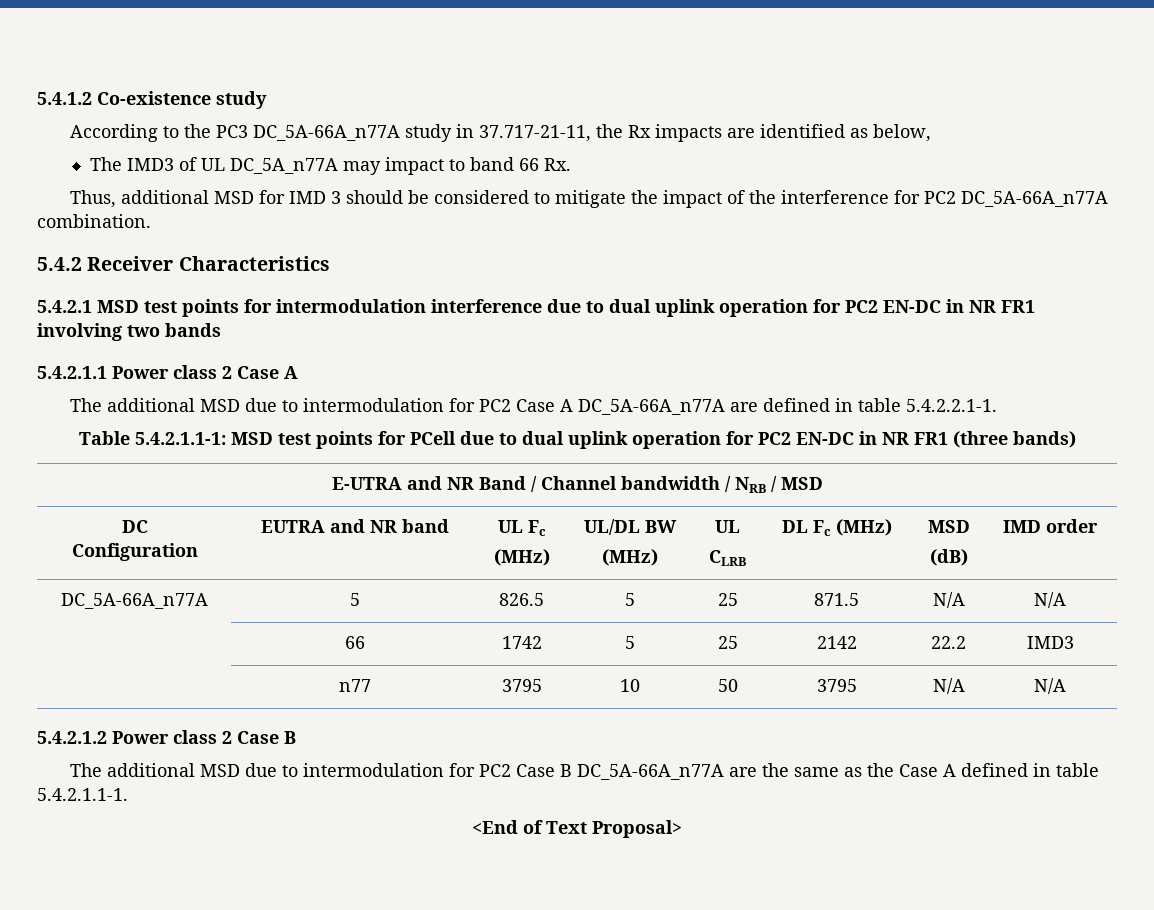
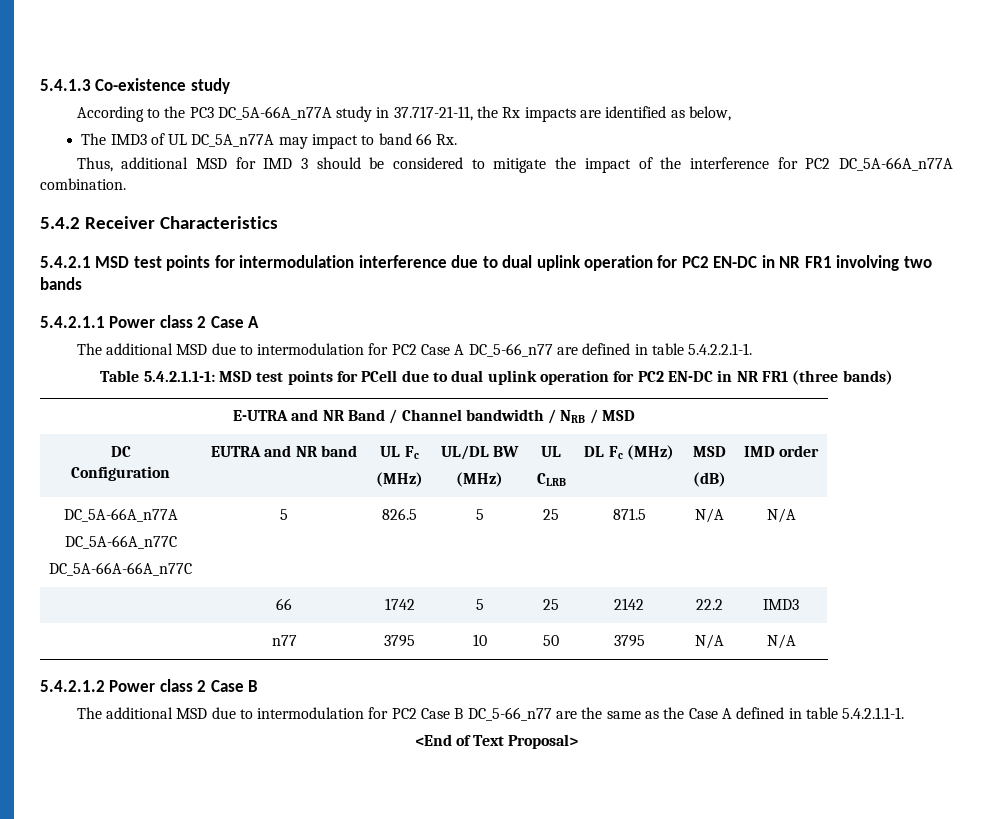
- 5.4.1.2 Co-existence study
+ 5.4.1.3 Co-existence study
- The additional MSD due to intermodulation for PC2 Case A DC_5A-66A_n77A are defined in table 5.4.2.2.1-1.
+ The additional MSD due to intermodulation for PC2 Case A DC_5-66_n77 are defined in table 5.4.2.2.1-1.
  DC
  Configuration | EUTRA and NR band | UL Fc
  (MHz) | UL/DL BW
  (MHz) | UL
  CLRB | DL Fc (MHz) | MSD
  (dB) | IMD order
- DC_5A-66A_n77A | 5 | 826.5 | 5 | 25 | 871.5 | N/A | N/A
+ DC_5A-66A_n77A
+ DC_5A-66A_n77C
+ DC_5A-66A-66A_n77C | 5 | 826.5 | 5 | 25 | 871.5 | N/A | N/A
- The additional MSD due to intermodulation for PC2 Case B DC_5A-66A_n77A are the same as the Case A defined in table 5.4.2.1.1-1.
+ The additional MSD due to intermodulation for PC2 Case B DC_5-66_n77 are the same as the Case A defined in table 5.4.2.1.1-1.

